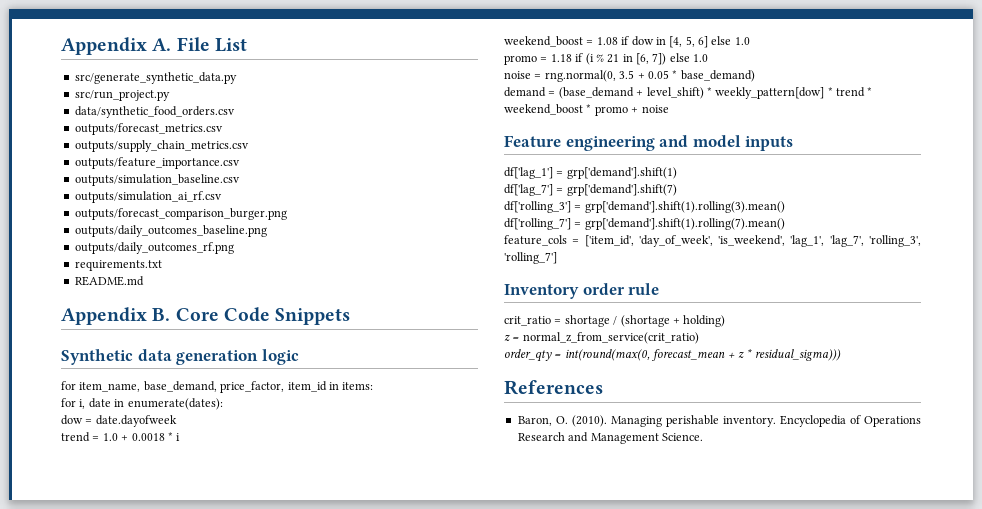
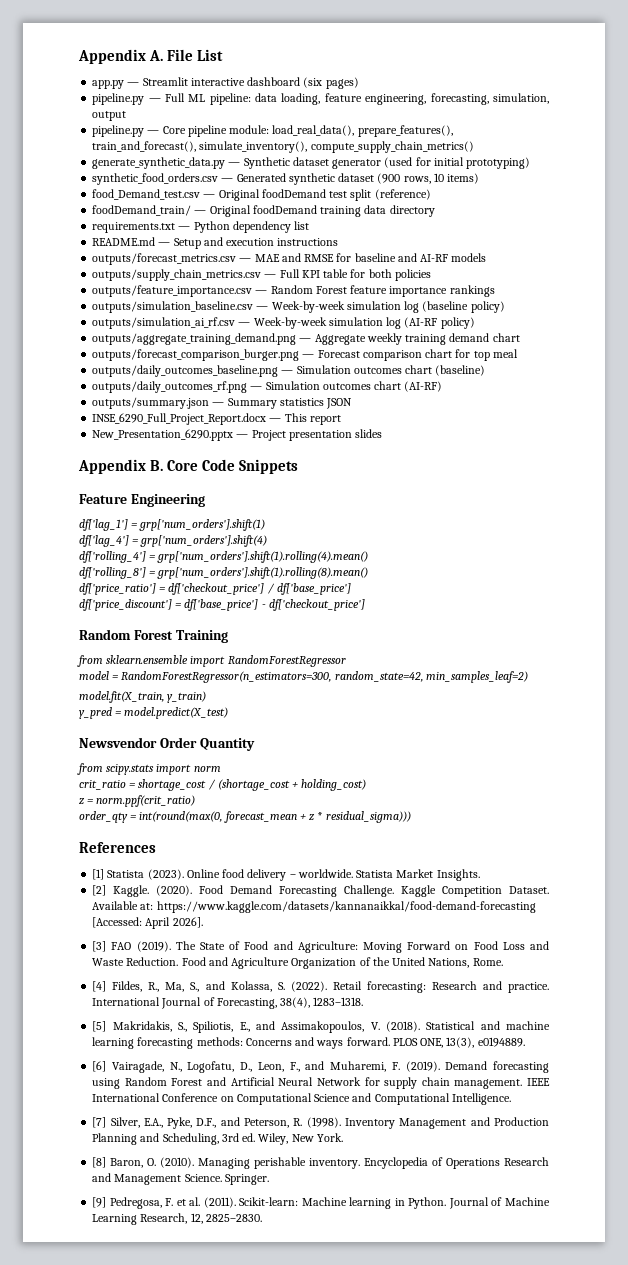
- src/generate_synthetic_data.py
- src/run_project.py
- data/synthetic_food_orders.csv
- outputs/forecast_metrics.csv
- outputs/supply_chain_metrics.csv
- outputs/feature_importance.csv
- outputs/simulation_baseline.csv
- outputs/simulation_ai_rf.csv
- outputs/forecast_comparison_burger.png
- outputs/daily_outcomes_baseline.png
- outputs/daily_outcomes_rf.png
- requirements.txt
- README.md
+ app.py — Streamlit interactive dashboard (six pages)
+ pipeline.py — Full ML pipeline: data loading, feature engineering, forecasting, simulation, output
+ pipeline.py — Core pipeline module: load_real_data(), prepare_features(), train_and_forecast(), simulate_inventory(), compute_supply_chain_metrics()
+ generate_synthetic_data.py — Synthetic dataset generator (used for initial prototyping)
+ synthetic_food_orders.csv — Generated synthetic dataset (900 rows, 10 items)
+ food_Demand_test.csv — Original foodDemand test split (reference)
+ foodDemand_train/ — Original foodDemand training data directory
+ requirements.txt — Python dependency list
+ README.md — Setup and execution instructions
+ outputs/forecast_metrics.csv — MAE and RMSE for baseline and AI-RF models
+ outputs/supply_chain_metrics.csv — Full KPI table for both policies
+ outputs/feature_importance.csv — Random Forest feature importance rankings
+ outputs/simulation_baseline.csv — Week-by-week simulation log (baseline policy)
+ outputs/simulation_ai_rf.csv — Week-by-week simulation log (AI-RF policy)
+ outputs/aggregate_training_demand.png — Aggregate weekly training demand chart
+ outputs/forecast_comparison_burger.png — Forecast comparison chart for top meal
+ outputs/daily_outcomes_baseline.png — Simulation outcomes chart (baseline)
+ outputs/daily_outcomes_rf.png — Simulation outcomes chart (AI-RF)
+ outputs/summary.json — Summary statistics JSON
+ INSE_6290_Full_Project_Report.docx — This report
+ New_Presentation_6290.pptx — Project presentation slides
- Synthetic data generation logic
- for item_name, base_demand, price_factor, item_id in items:
- for i, date in enumerate(dates):
- dow = date.dayofweek
- trend = 1.0 + 0.0018 * i
- weekend_boost = 1.08 if dow in [4, 5, 6] else 1.0
- promo = 1.18 if (i % 21 in [6, 7]) else 1.0
- noise = rng.normal(0, 3.5 + 0.05 * base_demand)
- demand = (base_demand + level_shift) * weekly_pattern[dow] * trend * weekend_boost * promo + noise
- Feature engineering and model inputs
- df['lag_1'] = grp['demand'].shift(1)
- df['lag_7'] = grp['demand'].shift(7)
- df['rolling_3'] = grp['demand'].shift(1).rolling(3).mean()
- df['rolling_7'] = grp['demand'].shift(1).rolling(7).mean()
- feature_cols = ['item_id', 'day_of_week', 'is_weekend', 'lag_1', 'lag_7', 'rolling_3', 'rolling_7']
- Inventory order rule
- crit_ratio = shortage / (shortage + holding)
+ Feature Engineering
+ df['lag_1'] = grp['num_orders'].shift(1)
+ df['lag_4'] = grp['num_orders'].shift(4)
+ df['rolling_4'] = grp['num_orders'].shift(1).rolling(4).mean()
+ df['rolling_8'] = grp['num_orders'].shift(1).rolling(8).mean()
+ df['price_ratio'] = df['checkout_price'] / df['base_price']
+ df['price_discount'] = df['base_price'] - df['checkout_price']
+ Random Forest Training
+ from sklearn.ensemble import RandomForestRegressor
+ model = RandomForestRegressor(n_estimators=300, random_state=42, min_samples_leaf=2)
+ model.fit(X_train, y_train)
+ y_pred = model.predict(X_test)
+ Newsvendor Order Quantity
+ from scipy.stats import norm
+ crit_ratio = shortage_cost / (shortage_cost + holding_cost)
- z = normal_z_from_service(crit_ratio)
+ z = norm.ppf(crit_ratio)
- Baron, O. (2010).
+ [1] Statista (2023). Online food delivery – worldwide. Statista Market Insights.
+ [2] Kaggle. (2020). Food Demand Forecasting Challenge. Kaggle Competition Dataset. Available at: https://www.kaggle.com/datasets/kannanaikkal/food-demand-forecasting [Accessed: April 2026].
+ [3] FAO (2019). The State of Food and Agriculture: Moving Forward on Food Loss and Waste Reduction. Food and Agriculture Organization of the United Nations, Rome.
+ [4] Fildes, R., Ma, S., and Kolassa, S. (2022). Retail forecasting: Research and practice. International Journal of Forecasting, 38(4), 1283–1318.
+ [5] Makridakis, S., Spiliotis, E., and Assimakopoulos, V. (2018). Statistical and machine learning forecasting methods: Concerns and ways forward. PLOS ONE, 13(3), e0194889.
+ [6] Vairagade, N., Logofatu, D., Leon, F., and Muharemi, F. (2019). Demand forecasting using Random Forest and Artificial Neural Network for supply chain management. IEEE International Conference on Computational Science and Computational Intelligence.
+ [7] Silver, E.A., Pyke, D.F., and Peterson, R. (1998). Inventory Management and Production Planning and Scheduling, 3rd ed. Wiley, New York.
+ [8] Baron, O. (2010).
+ Springer.
+ [9] Pedregosa, F. et al. (2011). Scikit-learn: Machine learning in Python. Journal of Machine Learning Research, 12, 2825–2830.

